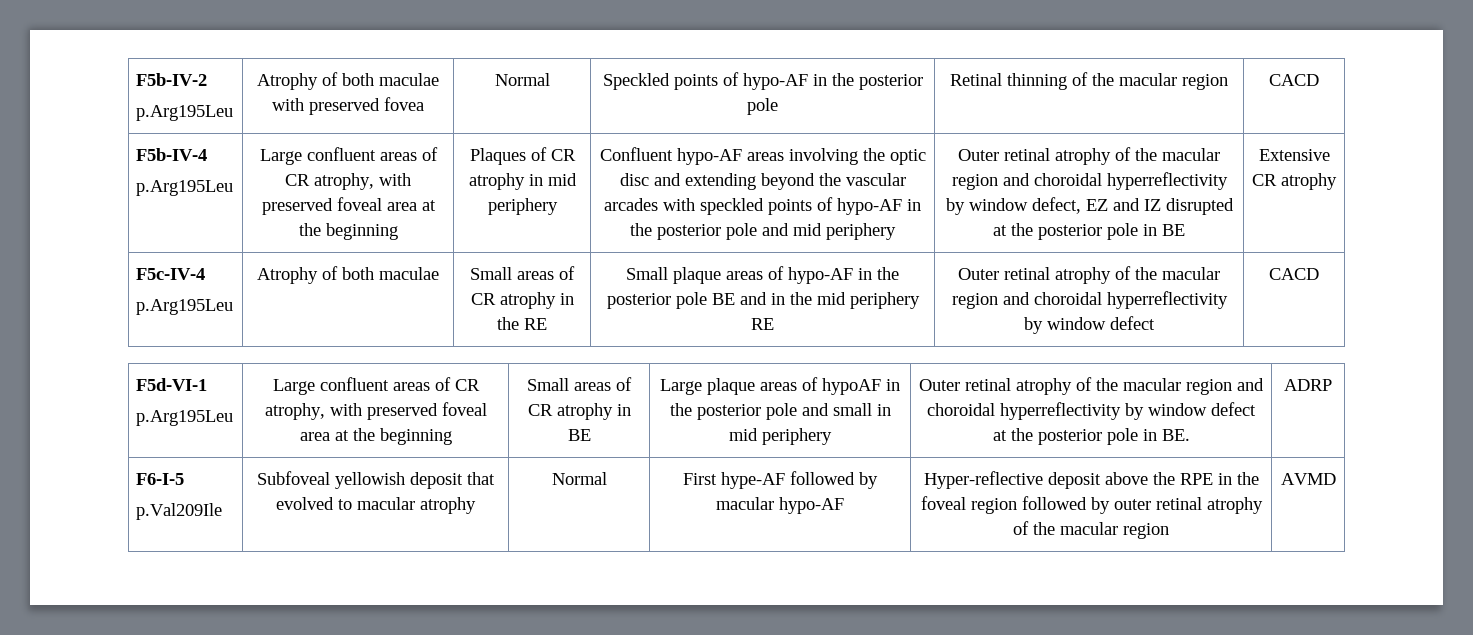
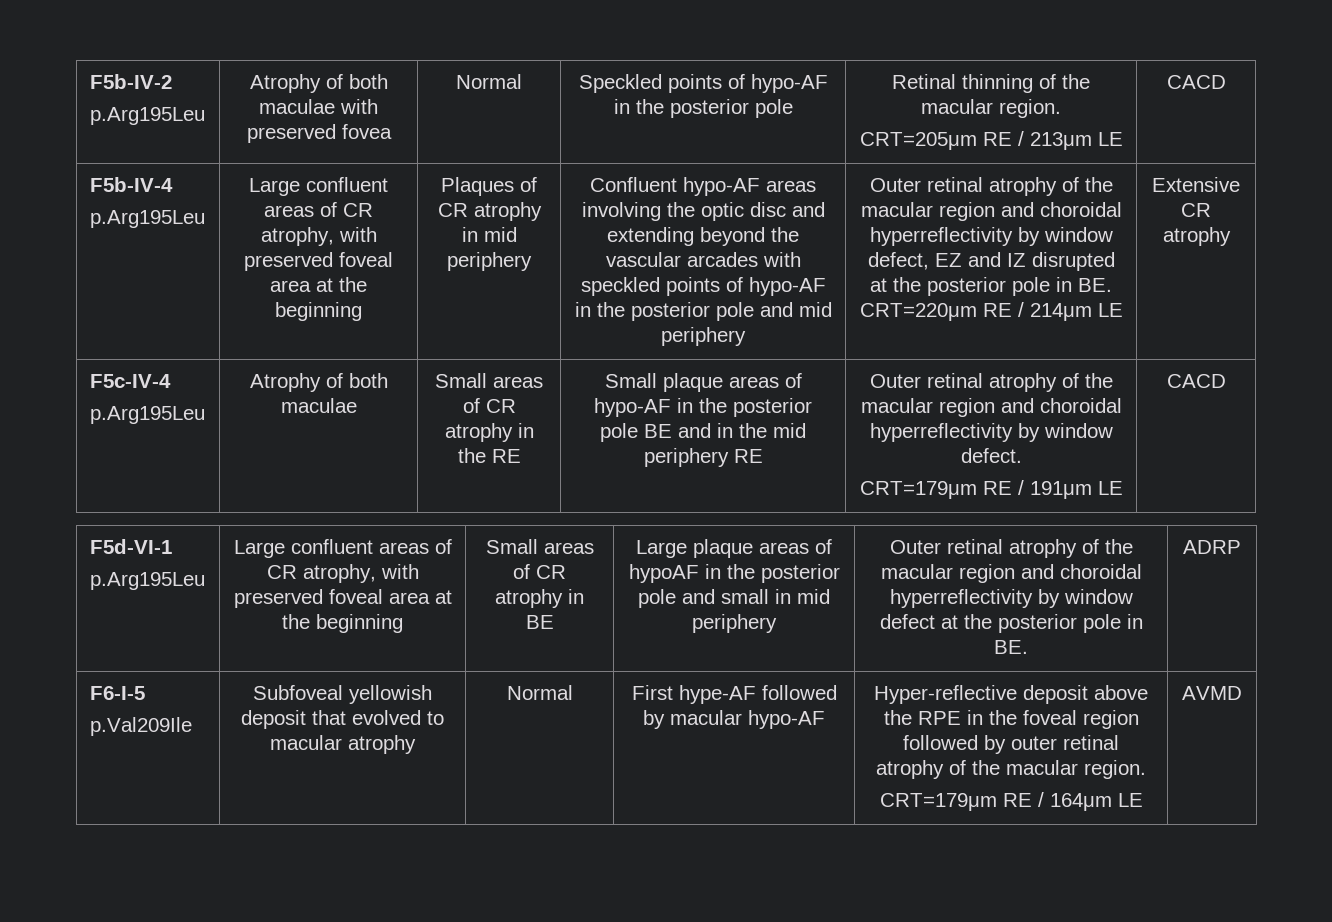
  F5b-IV-2
- p.Arg195Leu | Atrophy of both maculae with preserved fovea | Normal | Speckled points of hypo-AF in the posterior pole | Retinal thinning of the macular region | CACD
+ p.Arg195Leu | Atrophy of both maculae with preserved fovea | Normal | Speckled points of hypo-AF in the posterior pole | Retinal thinning of the macular region.
+ CRT=205μm RE / 213μm LE | CACD
- Outer retinal atrophy of the macular region and choroidal hyperreflectivity by window defect, EZ and IZ disrupted at the posterior pole in BE
+ Outer retinal atrophy of the macular region and choroidal hyperreflectivity by window defect, EZ and IZ disrupted at the posterior pole in BE. CRT=220μm RE / 214μm LE
- Small plaque areas of hypo-AF in the posterior pole BE and in the mid periphery RE | Outer retinal atrophy of the macular region and choroidal hyperreflectivity by window defect
+ Small plaque areas of hypo-AF in the posterior pole BE and in the mid periphery RE | Outer retinal atrophy of the macular region and choroidal hyperreflectivity by window defect.
+ CRT=179μm RE / 191μm LE
- Hyper-reflective deposit above the RPE in the foveal region followed by outer retinal atrophy of the macular region
+ Hyper-reflective deposit above the RPE in the foveal region followed by outer retinal atrophy of the macular region.
+ CRT=179μm RE / 164μm LE

